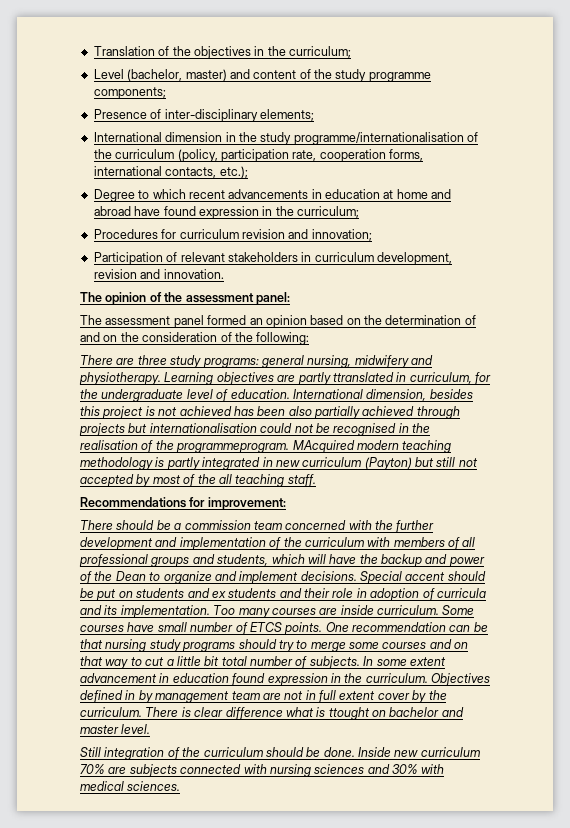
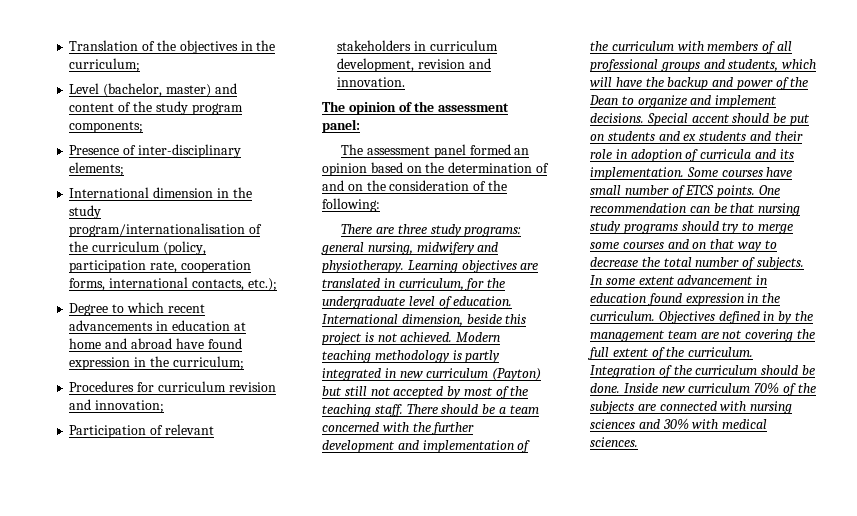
- Level (bachelor, master) and content of the study programme components;
+ Level (bachelor, master) and content of the study program components;
- International dimension in the study programme/internationalisation of the curriculum (policy, participation rate, cooperation forms, international contacts, etc.);
+ International dimension in the study program/internationalisation of the curriculum (policy, participation rate, cooperation forms, international contacts, etc.);
- Learning objectives are partly ttranslated in curriculum, for the undergraduate level of education.
+ Learning objectives are translated in curriculum, for the undergraduate level of education.
- International dimension, besides this project is not achieved has been also partially achieved through projects but internationalisation could not be recognised in the realisation of the programmeprogram. MAcquired modern teaching methodology is partly integrated in new curriculum (Payton) but still not accepted by most of the all teaching staff.
- Recommendations for improvement:
- There should be a commission team concerned with the further development and implementation of the curriculum with members of all professional groups and students, which will have the backup and power of the Dean to organize and implement decisions.
+ International dimension, beside this project is not achieved. Modern teaching methodology is partly integrated in new curriculum (Payton) but still not accepted by most of the teaching staff. There should be a team concerned with the further development and implementation of the curriculum with members of all professional groups and students, which will have the backup and power of the Dean to organize and implement decisions.
- Too many courses are inside curriculum.
- One recommendation can be that nursing study programs should try to merge some courses and on that way to cut a little bit total number of subjects.
+ One recommendation can be that nursing study programs should try to merge some courses and on that way to decrease the total number of subjects.
- Objectives defined in by management team are not in full extent cover by the curriculum. There is clear difference what is ttought on bachelor and master level.
- Still integration of the curriculum should be done.
+ Objectives defined in by the management team are not covering the full extent of the curriculum. Integration of the curriculum should be done.
- Inside new curriculum 70% are subjects connected with nursing sciences and 30% with medical sciences.
+ Inside new curriculum 70% of the subjects are connected with nursing sciences and 30% with medical sciences.

